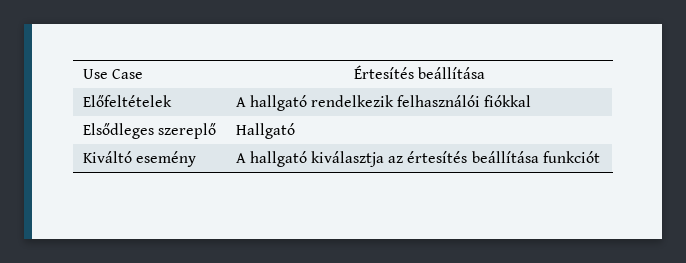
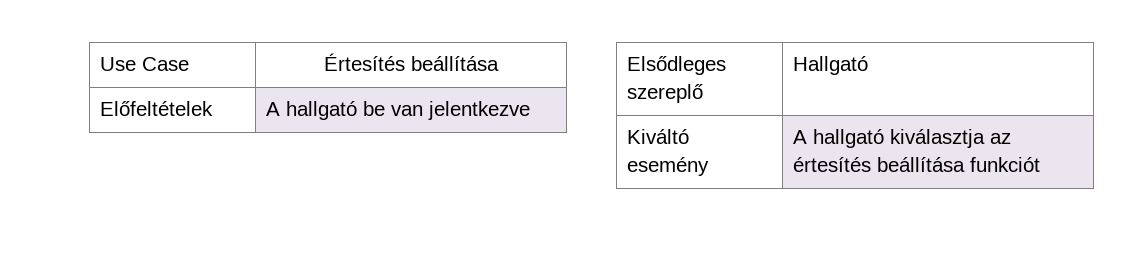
- Előfeltételek | A hallgató rendelkezik felhasználói fiókkal
+ Előfeltételek | A hallgató be van jelentkezve

